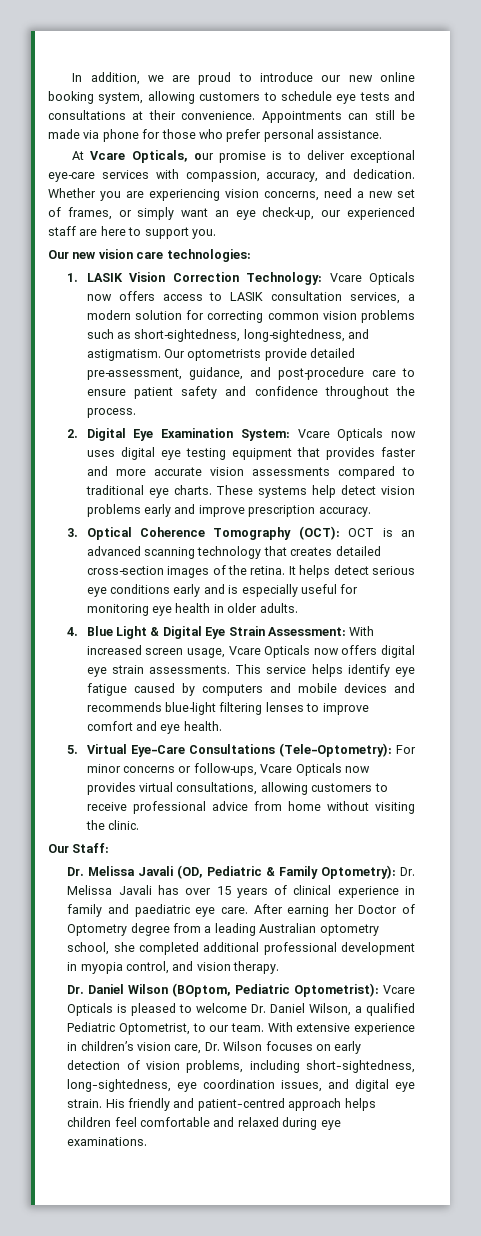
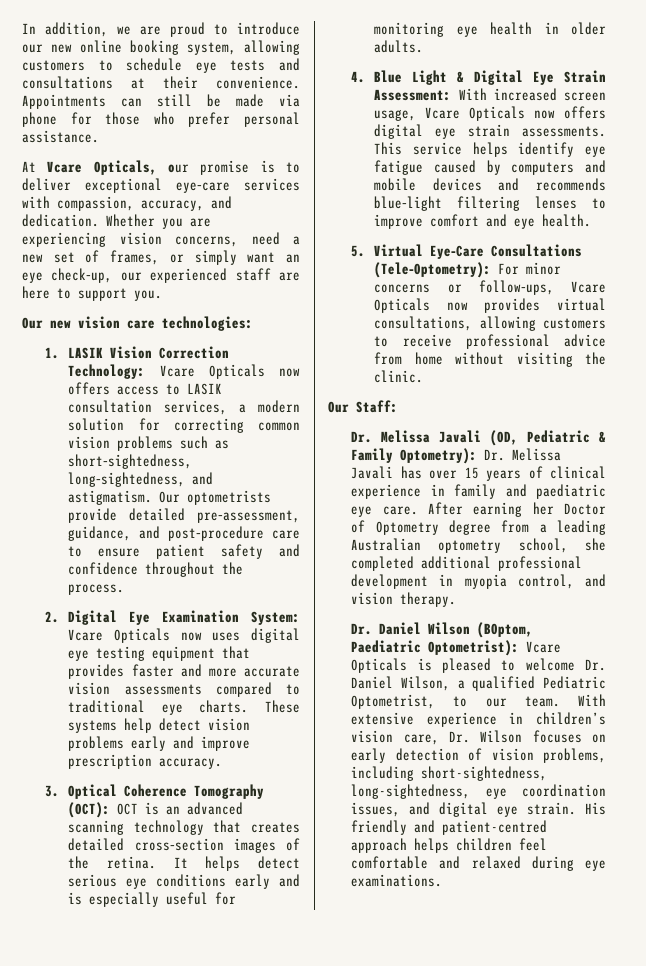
- Dr. Daniel Wilson (BOptom, Pediatric Optometrist): Vcare Opticals is pleased to welcome Dr. Daniel Wilson, a qualified Pediatric Optometrist, to our team.
+ Dr. Daniel Wilson (BOptom, Paediatric Optometrist): Vcare Opticals is pleased to welcome Dr. Daniel Wilson, a qualified Pediatric Optometrist, to our team.

